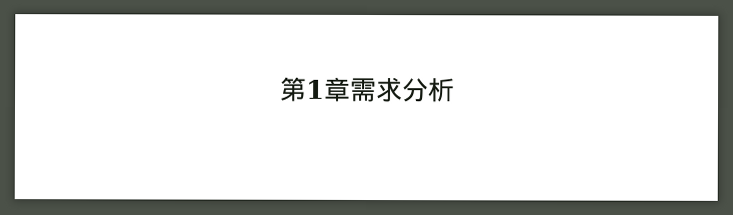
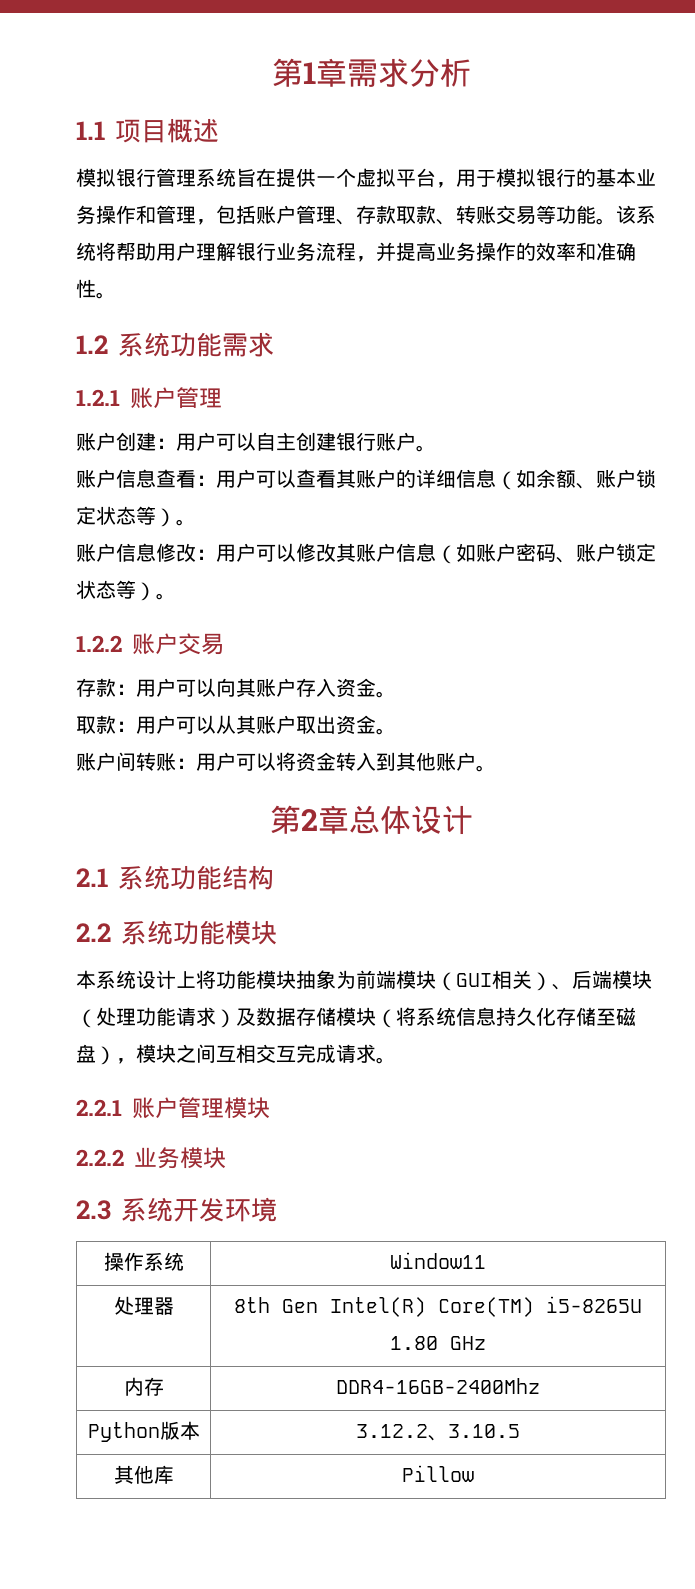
+ 1.1项目概述
+ 模拟银行管理系统旨在提供一个虚拟平台，用于模拟银行的基本业务操作和管理，包括账户管理、存款取款、转账交易等功能。该系统将帮助用户理解银行业务流程，并提高业务操作的效率和准确性。
+ 1.2系统功能需求
+ 1.2.1账户管理
+ 账户创建：用户可以自主创建银行账户。
+ 账户信息查看：用户可以查看其账户的详细信息（如余额、账户锁定状态等）。
+ 账户信息修改：用户可以修改其账户信息（如账户密码、账户锁定状态等）。
+ 1.2.2账户交易
+ 存款：用户可以向其账户存入资金。
+ 取款：用户可以从其账户取出资金。
+ 账户间转账：用户可以将资金转入到其他账户。
+ 第2章总体设计
+ 2.1系统功能结构
+ 2.2系统功能模块
+ 本系统设计上将功能模块抽象为前端模块（GUI相关）、后端模块（处理功能请求）及数据存储模块（将系统信息持久化存储至磁盘），模块之间互相交互完成请求。
+ 2.2.1账户管理模块
+ 2.2.2业务模块
+ 2.3系统开发环境
+ 操作系统 | Window11
+ 处理器 | 8th Gen Intel(R) Core(TM) i5-8265U 1.80 GHz
+ 内存 | DDR4-16GB-2400Mhz
+ Python版本 | 3.12.2、3.10.5
+ 其他库 | Pillow

